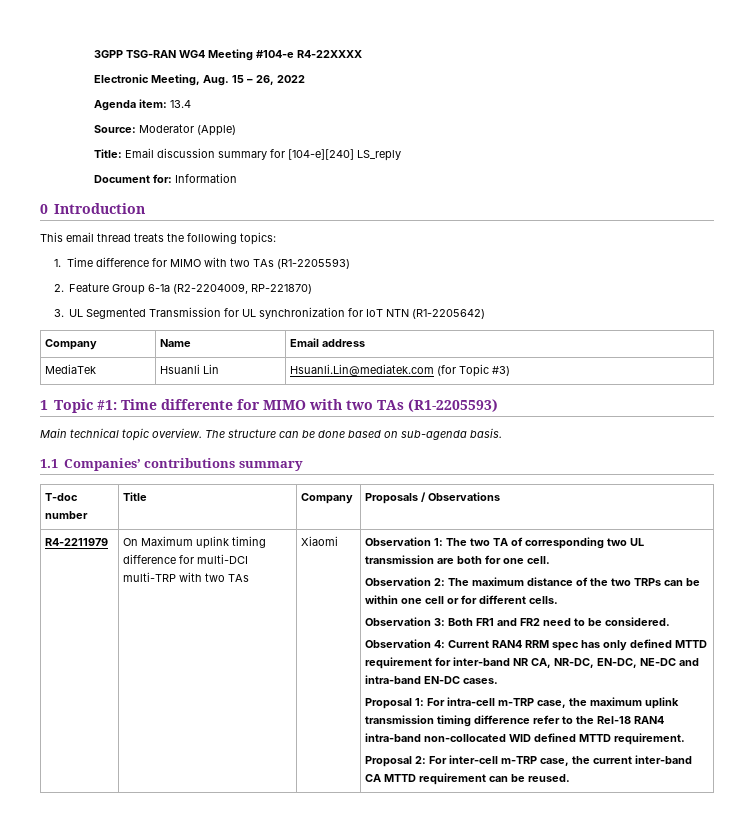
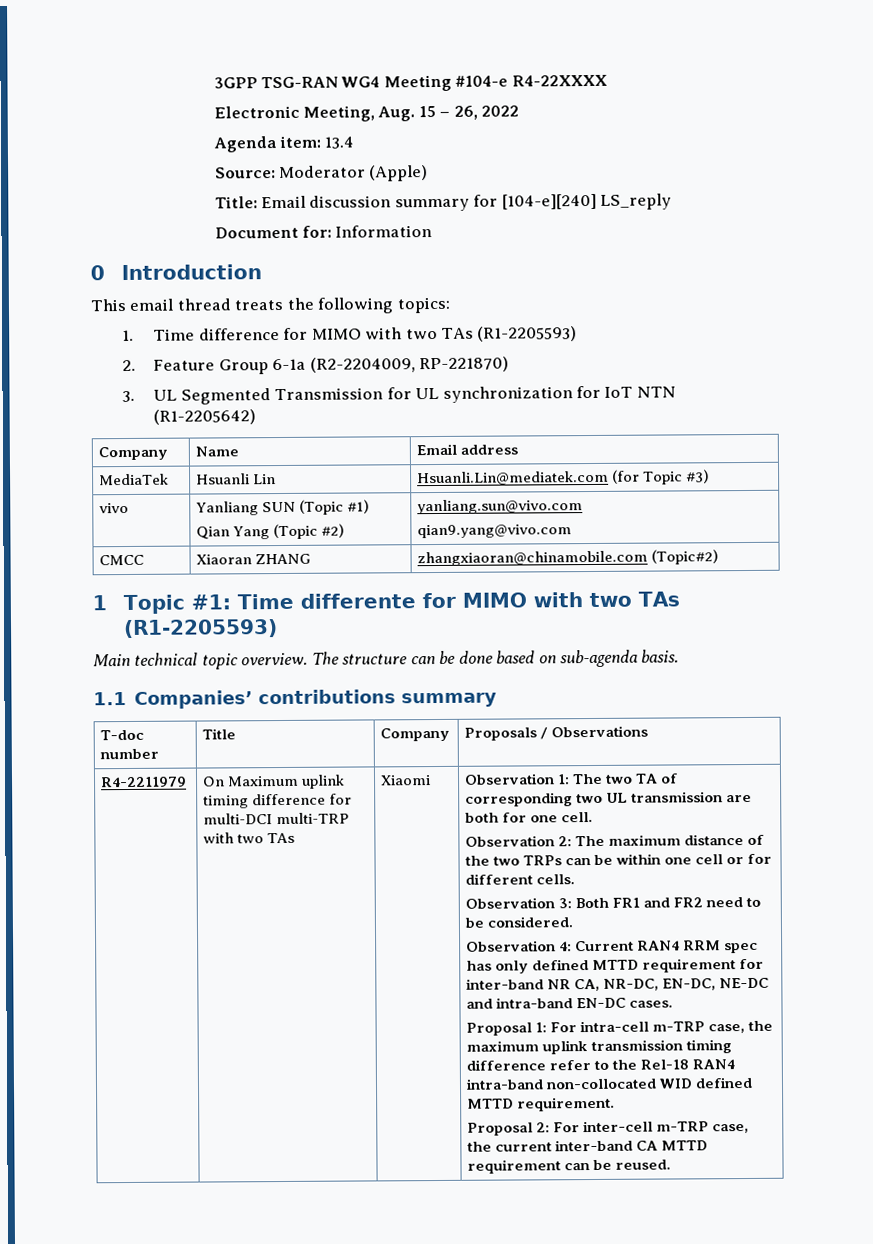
+ vivo | Yanliang SUN (Topic #1)
+ Qian Yang (Topic #2) | yanliang.sun@vivo.com
+ qian9.yang@vivo.com
+ CMCC | Xiaoran ZHANG | zhangxiaoran@chinamobile.com (Topic#2)

